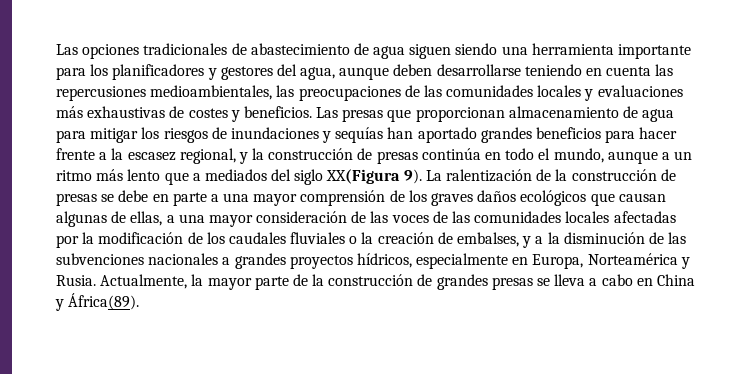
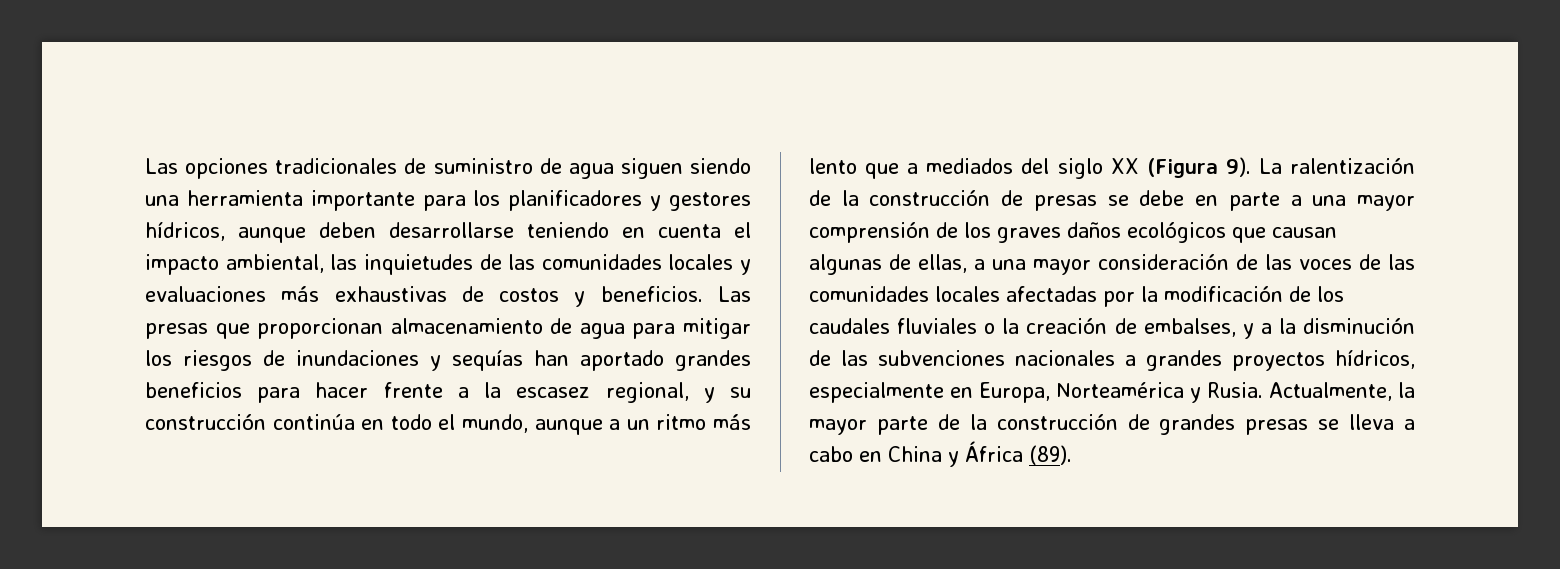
- Las opciones tradicionales de abastecimiento de agua siguen siendo una herramienta importante para los planificadores y gestores del agua, aunque deben desarrollarse teniendo en cuenta las repercusiones medioambientales, las preocupaciones de las comunidades locales y evaluaciones más exhaustivas de costes y beneficios.
+ Las opciones tradicionales de suministro de agua siguen siendo una herramienta importante para los planificadores y gestores hídricos, aunque deben desarrollarse teniendo en cuenta el impacto ambiental, las inquietudes de las comunidades locales y evaluaciones más exhaustivas de costos y beneficios.
- Las presas que proporcionan almacenamiento de agua para mitigar los riesgos de inundaciones y sequías han aportado grandes beneficios para hacer frente a la escasez regional, y la construcción de presas continúa en todo el mundo, aunque a un ritmo más lento que a mediados del siglo XX(Figura 9).
+ Las presas que proporcionan almacenamiento de agua para mitigar los riesgos de inundaciones y sequías han aportado grandes beneficios para hacer frente a la escasez regional, y su construcción continúa en todo el mundo, aunque a un ritmo más lento que a mediados del siglo XX (Figura 9).
- Actualmente, la mayor parte de la construcción de grandes presas se lleva a cabo en China y África(89).
+ Actualmente, la mayor parte de la construcción de grandes presas se lleva a cabo en China y África (89).

